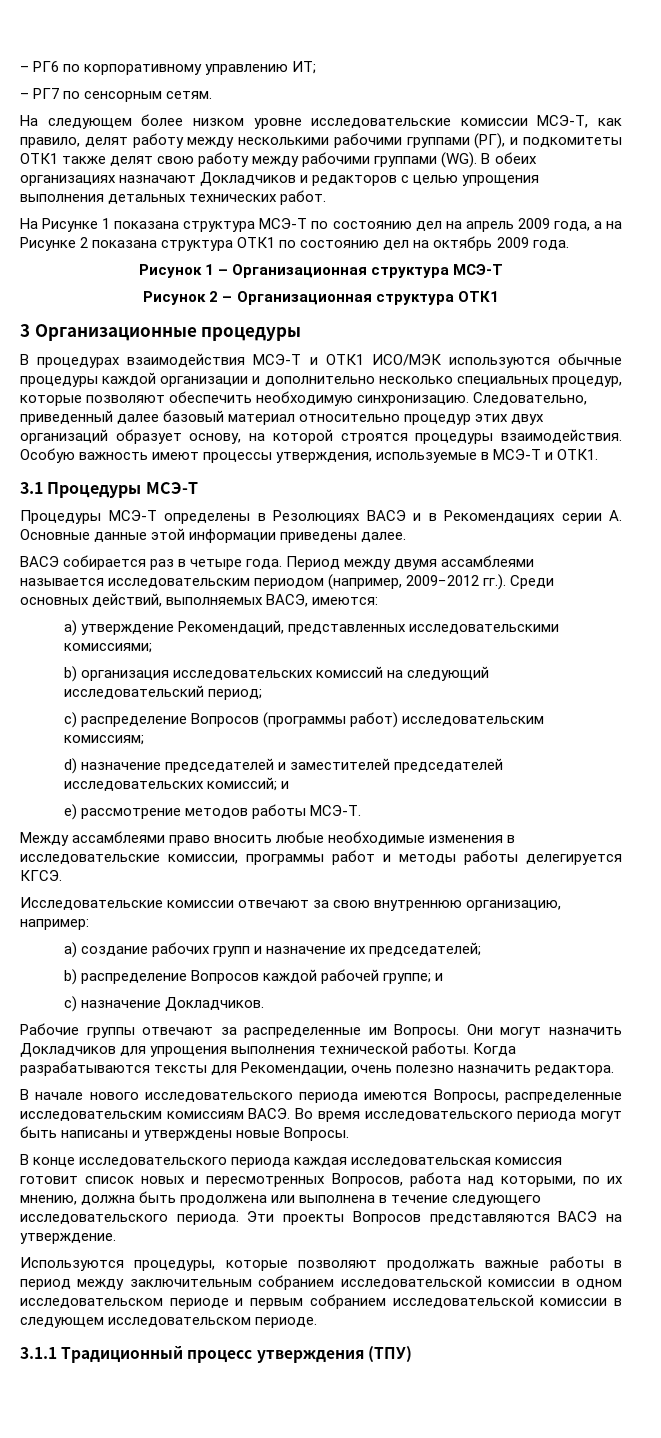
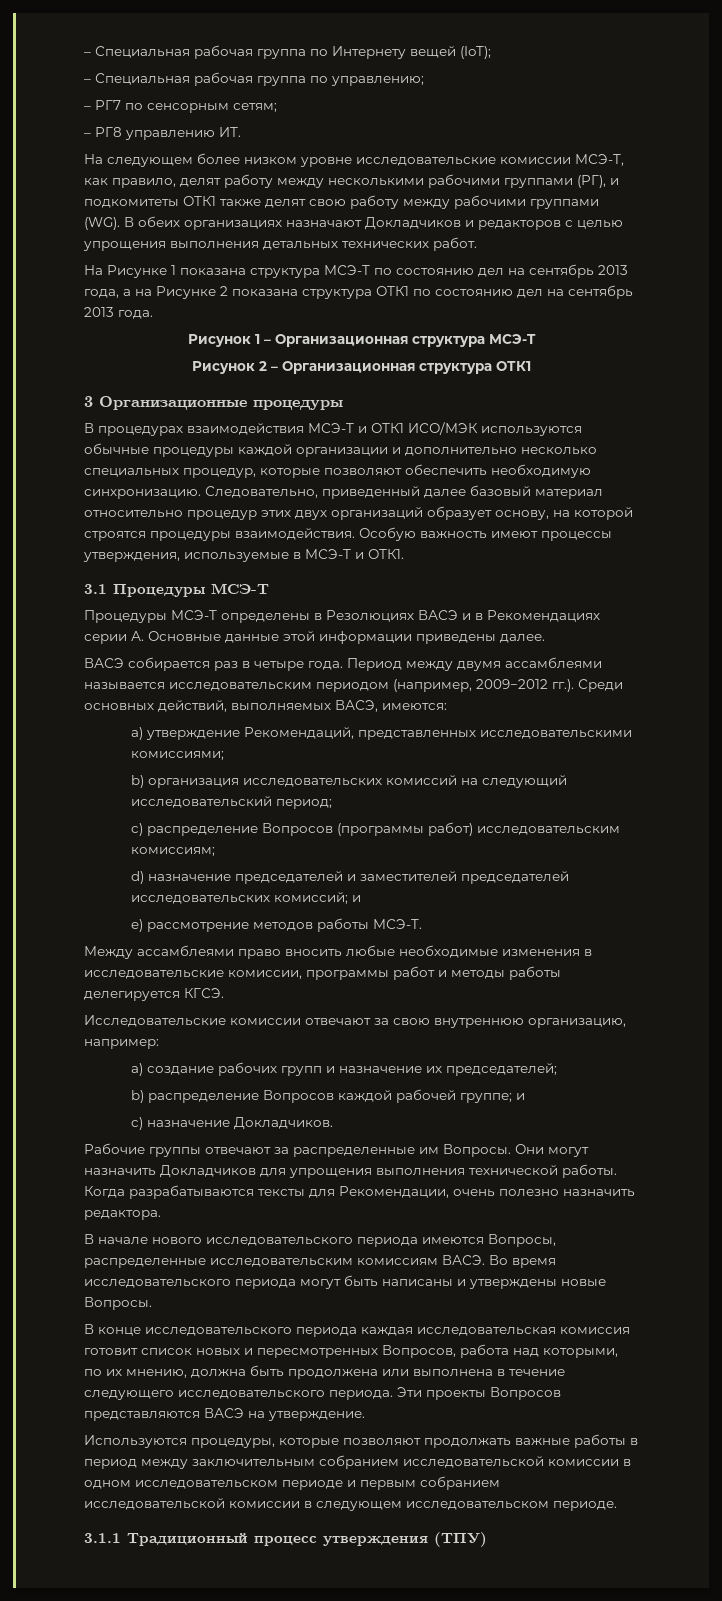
- – РГ6 по корпоративному управлению ИТ;
+ – Специальная рабочая группа по Интернету вещей (IoT);
+ – Специальная рабочая группа по управлению;
- – РГ7 по сенсорным сетям.
+ – РГ7 по сенсорным сетям;
+ – РГ8 управлению ИТ.
- На Рисунке 1 показана структура МСЭ-T по состоянию дел на апрель 2009 года, а на Рисунке 2 показана структура ОТК1 по состоянию дел на октябрь 2009 года.
+ На Рисунке 1 показана структура МСЭ-T по состоянию дел на сентябрь 2013 года, а на Рисунке 2 показана структура ОТК1 по состоянию дел на сентябрь 2013 года.

